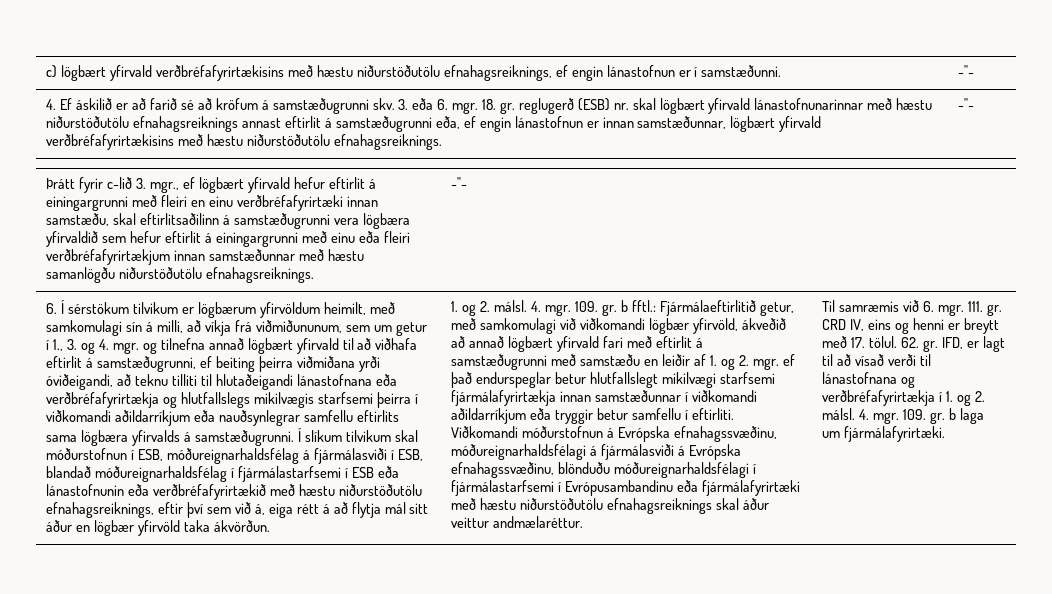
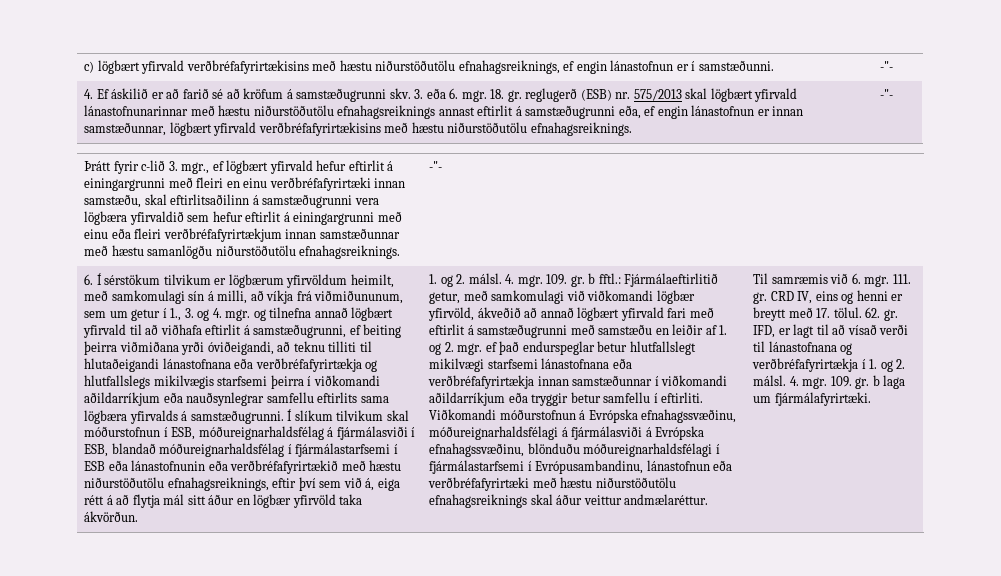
- 18. gr. reglugerð (ESB) nr. skal lögbært yfirvald lánastofnunarinnar með hæstu niðurstöðutölu efnahagsreiknings annast eftirlit á samstæðugrunni eða, ef engin lánastofnun er innan samstæðunnar, lögbært yfirvald verðbréfafyrirtækisins með hæstu niðurstöðutölu efnahagsreiknings.
+ 18. gr. reglugerð (ESB) nr. 575/2013 skal lögbært yfirvald lánastofnunarinnar með hæstu niðurstöðutölu efnahagsreiknings annast eftirlit á samstæðugrunni eða, ef engin lánastofnun er innan samstæðunnar, lögbært yfirvald verðbréfafyrirtækisins með hæstu niðurstöðutölu efnahagsreiknings.
- 109. gr. b fftl.: Fjármálaeftirlitið getur, með samkomulagi við viðkomandi lögbær yfirvöld, ákveðið að annað lögbært yfirvald fari með eftirlit á samstæðugrunni með samstæðu en leiðir af 1. og 2. mgr. ef það endurspeglar betur hlutfallslegt mikilvægi starfsemi fjármálafyrirtækja innan samstæðunnar í viðkomandi aðildarríkjum eða tryggir betur samfellu í eftirliti.
+ 109. gr. b fftl.: Fjármálaeftirlitið getur, með samkomulagi við viðkomandi lögbær yfirvöld, ákveðið að annað lögbært yfirvald fari með eftirlit á samstæðugrunni með samstæðu en leiðir af 1. og 2. mgr. ef það endurspeglar betur hlutfallslegt mikilvægi starfsemi lánastofnana eða verðbréfafyrirtækja innan samstæðunnar í viðkomandi aðildarríkjum eða tryggir betur samfellu í eftirliti.
- Viðkomandi móðurstofnun á Evrópska efnahagssvæðinu, móðureignarhaldsfélagi á fjármálasviði á Evrópska efnahagssvæðinu, blönduðu móðureignarhaldsfélagi í fjármálastarfsemi í Evrópusambandinu eða fjármálafyrirtæki með hæstu niðurstöðutölu efnahagsreiknings skal áður veittur andmælaréttur.
+ Viðkomandi móðurstofnun á Evrópska efnahagssvæðinu, móðureignarhaldsfélagi á fjármálasviði á Evrópska efnahagssvæðinu, blönduðu móðureignarhaldsfélagi í fjármálastarfsemi í Evrópusambandinu, lánastofnun eða verðbréfafyrirtæki með hæstu niðurstöðutölu efnahagsreiknings skal áður veittur andmælaréttur.

